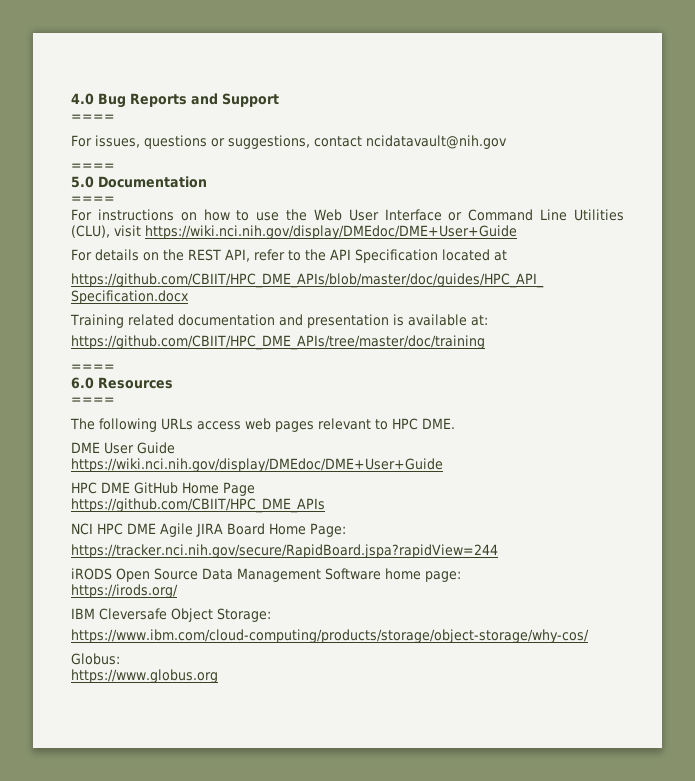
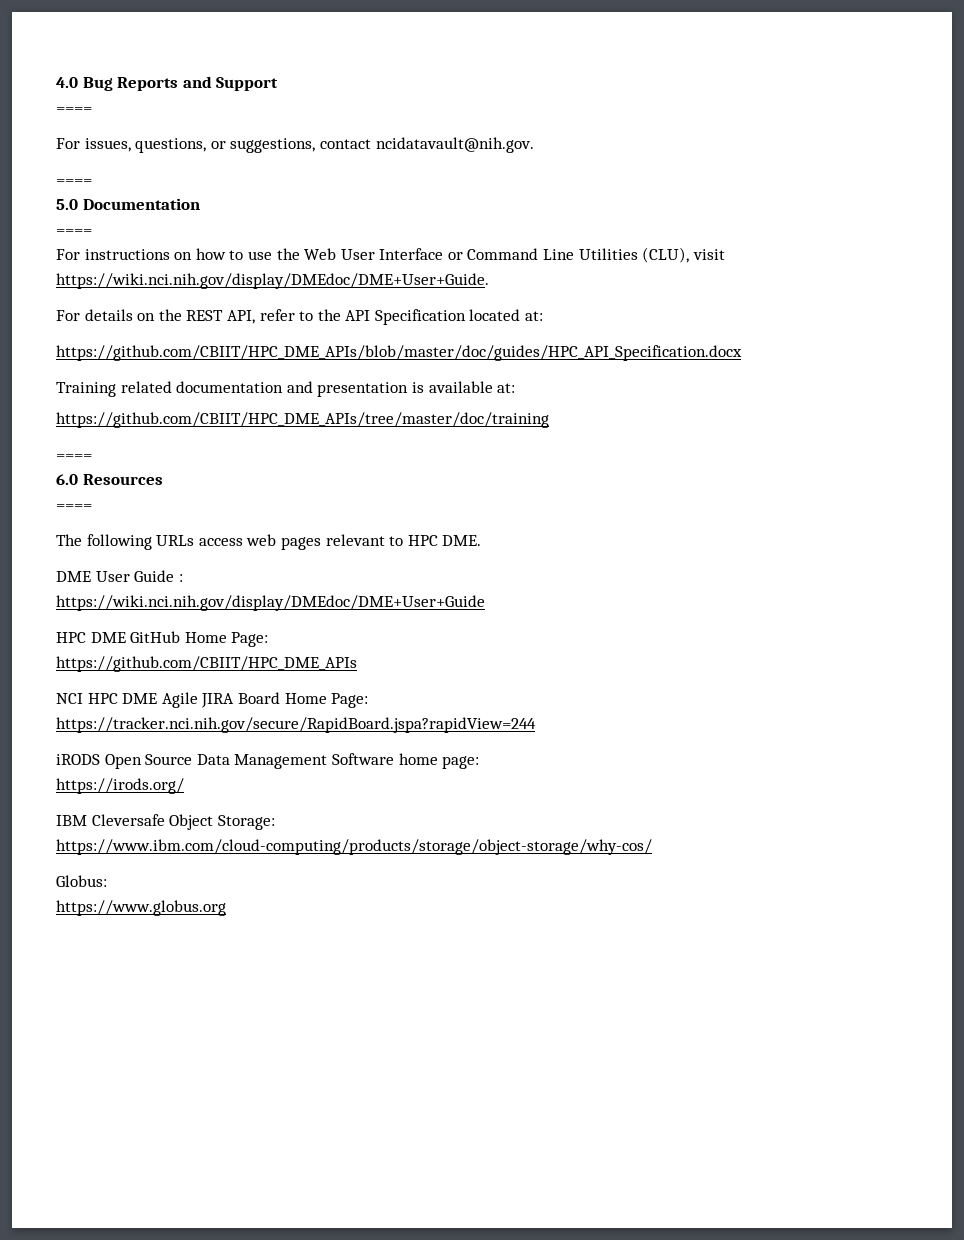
- For issues, questions or suggestions, contact ncidatavault@nih.gov
+ For issues, questions, or suggestions, contact ncidatavault@nih.gov.
- For instructions on how to use the Web User Interface or Command Line Utilities (CLU), visit https://wiki.nci.nih.gov/display/DMEdoc/DME+User+Guide
+ For instructions on how to use the Web User Interface or Command Line Utilities (CLU), visit https://wiki.nci.nih.gov/display/DMEdoc/DME+User+Guide.
- For details on the REST API, refer to the API Specification located at
+ For details on the REST API, refer to the API Specification located at:
- DME User Guide
+ DME User Guide :
- HPC DME GitHub Home Page
+ HPC DME GitHub Home Page:

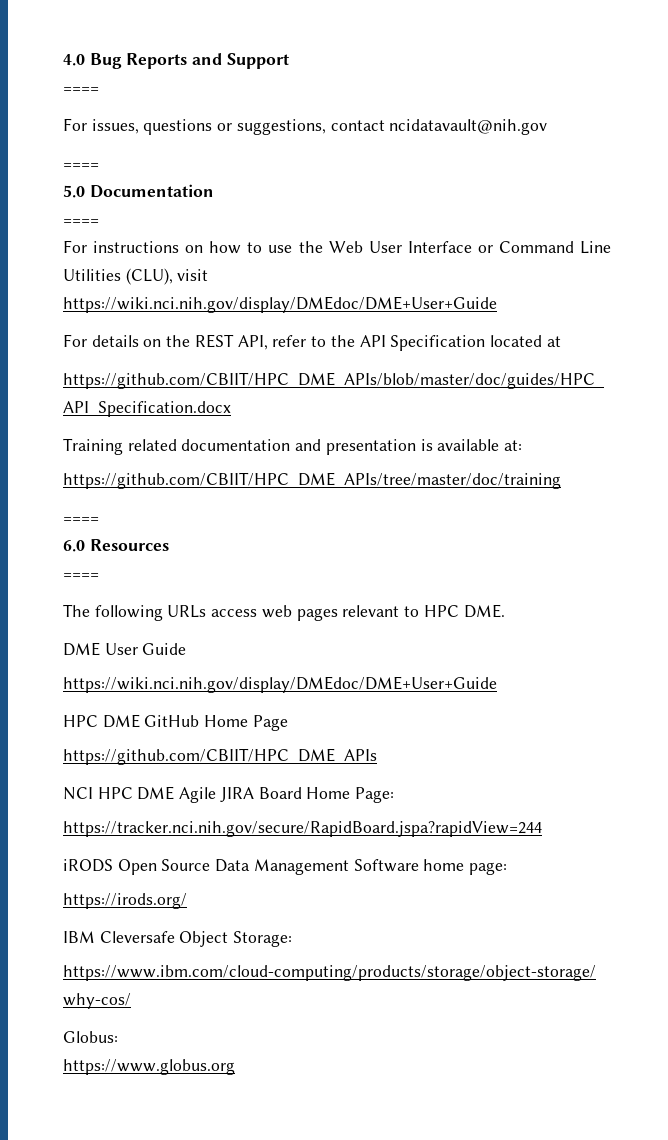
- For issues, questions, or suggestions, contact ncidatavault@nih.gov.
+ For issues, questions or suggestions, contact ncidatavault@nih.gov
- For instructions on how to use the Web User Interface or Command Line Utilities (CLU), visit https://wiki.nci.nih.gov/display/DMEdoc/DME+User+Guide.
+ For instructions on how to use the Web User Interface or Command Line Utilities (CLU), visit https://wiki.nci.nih.gov/display/DMEdoc/DME+User+Guide
- For details on the REST API, refer to the API Specification located at:
+ For details on the REST API, refer to the API Specification located at
- DME User Guide :
+ DME User Guide
- HPC DME GitHub Home Page:
+ HPC DME GitHub Home Page

